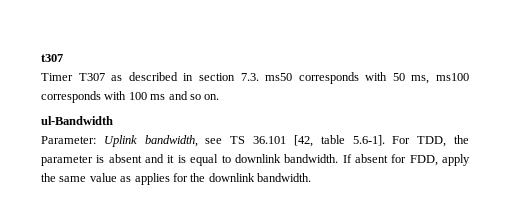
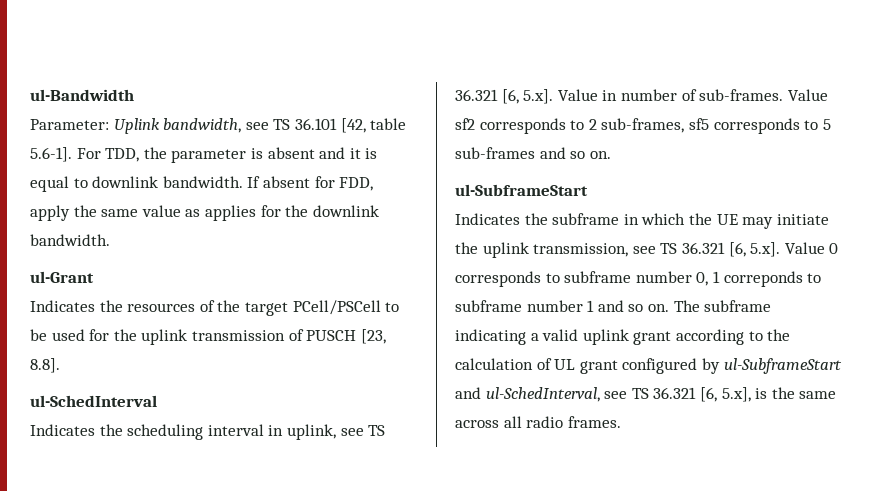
- t307
- Timer T307 as described in section 7.3. ms50 corresponds with 50 ms, ms100 corresponds with 100 ms and so on.
+ ul-Grant
+ Indicates the resources of the target PCell/PSCell to be used for the uplink transmission of PUSCH [23, 8.8].
+ ul-SchedInterval
+ Indicates the scheduling interval in uplink, see TS 36.321 [6, 5.x]. Value in number of sub-frames. Value sf2 corresponds to 2 sub-frames, sf5 corresponds to 5 sub-frames and so on.
+ ul-SubframeStart
+ Indicates the subframe in which the UE may initiate the uplink transmission, see TS 36.321 [6, 5.x]. Value 0 corresponds to subframe number 0, 1 correponds to subframe number 1 and so on. The subframe indicating a valid uplink grant according to the calculation of UL grant configured by ul-SubframeStart and ul-SchedInterval, see TS 36.321 [6, 5.x], is the same across all radio frames.

